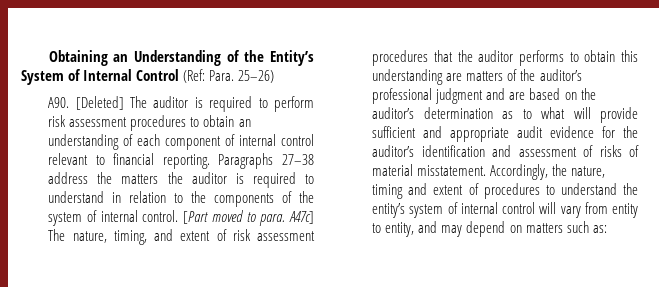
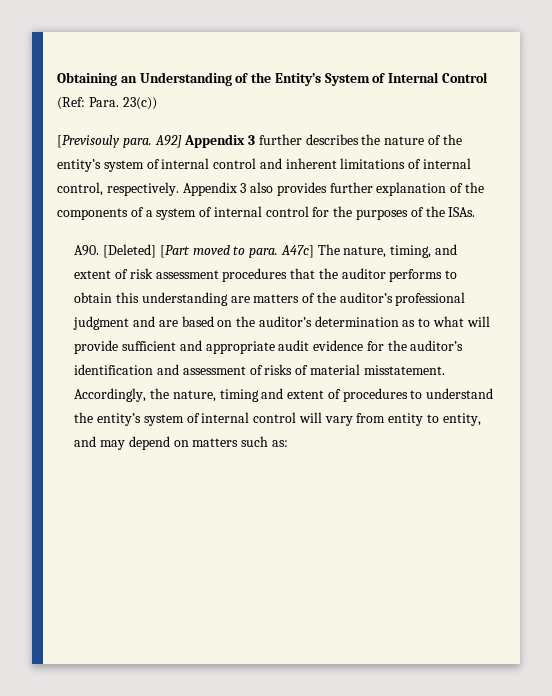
- Para. 25–26)
- A90. [Deleted] The auditor is required to perform risk assessment procedures to obtain an understanding of each component of internal control relevant to financial reporting. Paragraphs 27–38 address the matters the auditor is required to understand in relation to the components of the system of internal control. [Part moved to para. A47c] The nature, timing, and extent of risk assessment procedures that the auditor performs to obtain this understanding are matters of the auditor’s professional judgment and are based on the auditor’s determination as to what will provide sufficient and appropriate audit evidence for the auditor’s identification and assessment of risks of material misstatement.
+ Para. 23(c))
+ [Previsouly para. A92] Appendix 3 further describes the nature of the entity’s system of internal control and inherent limitations of internal control, respectively. Appendix 3 also provides further explanation of the components of a system of internal control for the purposes of the ISAs.
+ A90. [Deleted] [Part moved to para. A47c] The nature, timing, and extent of risk assessment procedures that the auditor performs to obtain this understanding are matters of the auditor’s professional judgment and are based on the auditor’s determination as to what will provide sufficient and appropriate audit evidence for the auditor’s identification and assessment of risks of material misstatement.

